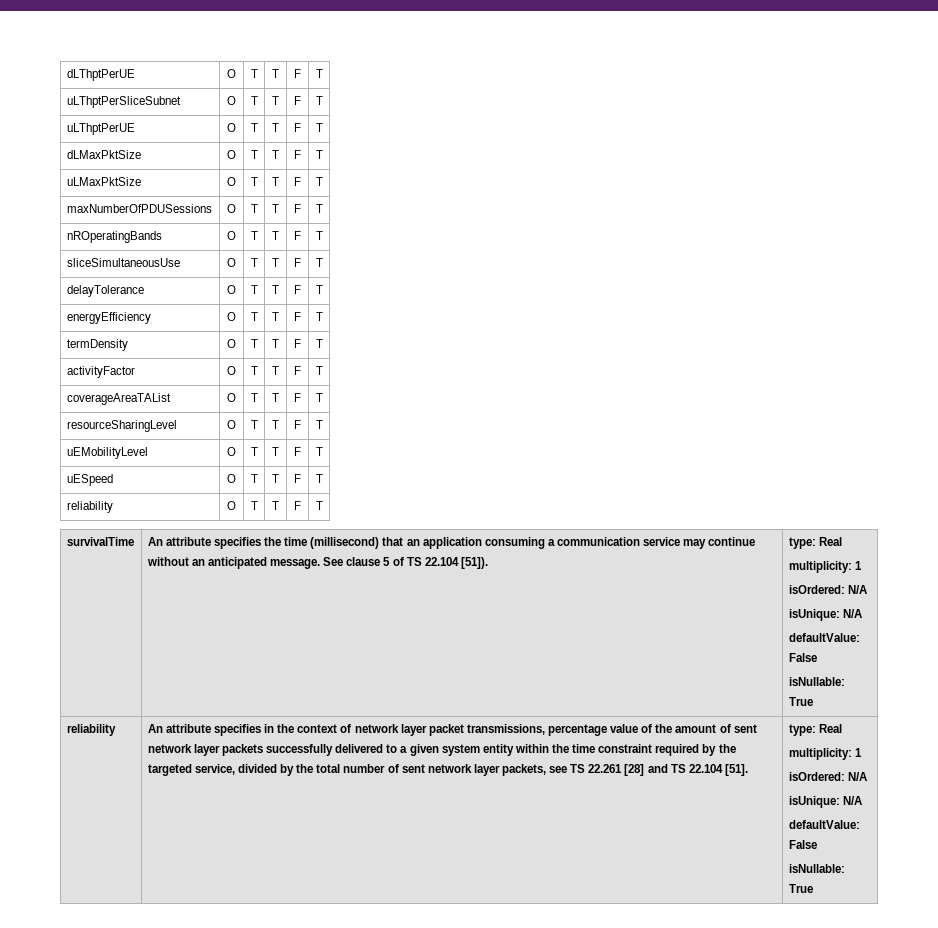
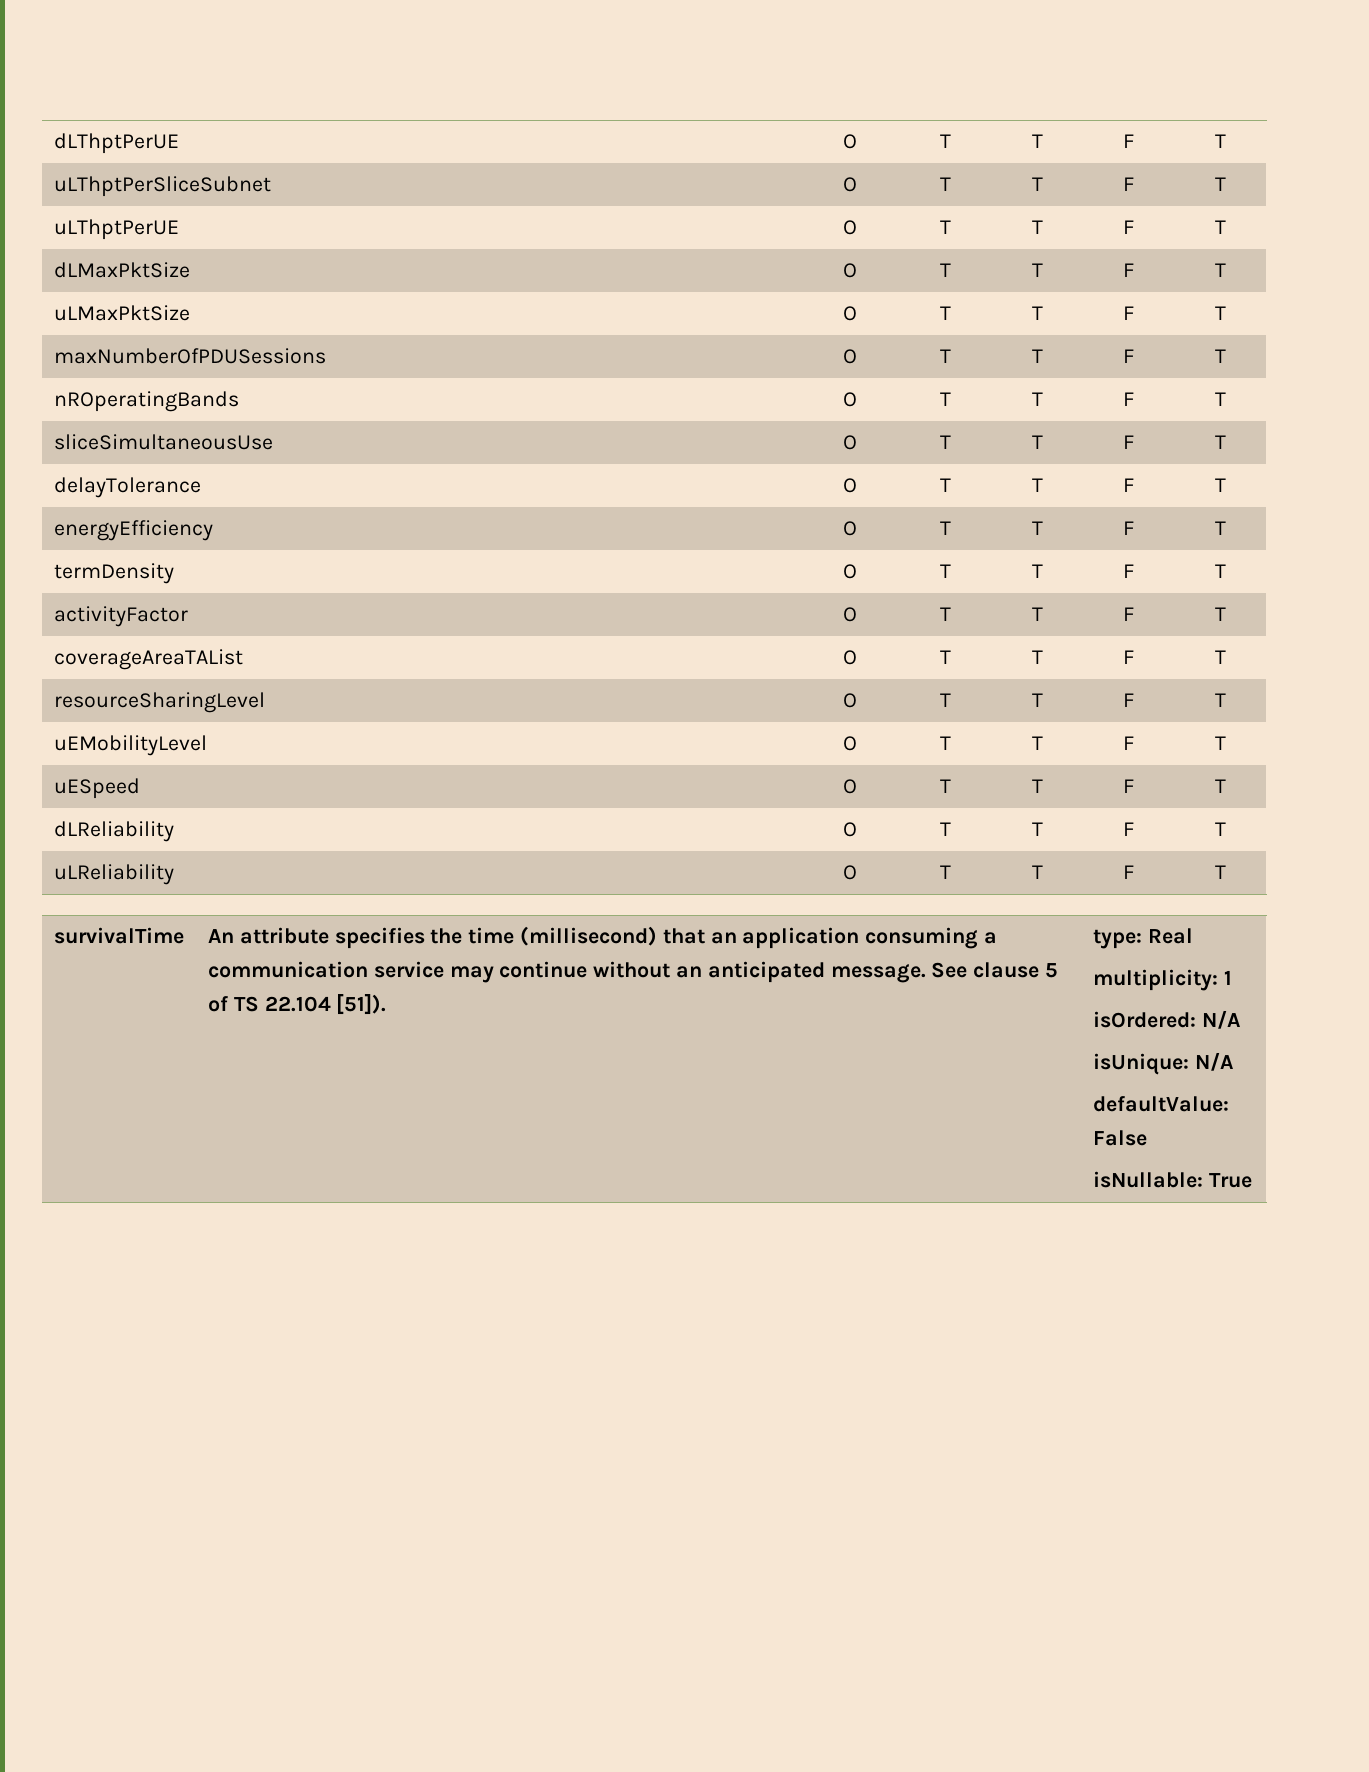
- reliability | O | T | T | F | T
+ dLReliability | O | T | T | F | T
+ uLReliability | O | T | T | F | T
- reliability | An attribute specifies in the context of network layer packet transmissions, percentage value of the amount of sent network layer packets successfully delivered to a given system entity within the time constraint required by the targeted service, divided by the total number of sent network layer packets, see TS 22.261 [28] and TS 22.104 [51]. | type: Real
- multiplicity: 1
- isOrdered: N/A
- isUnique: N/A
- defaultValue: False
- isNullable: True

